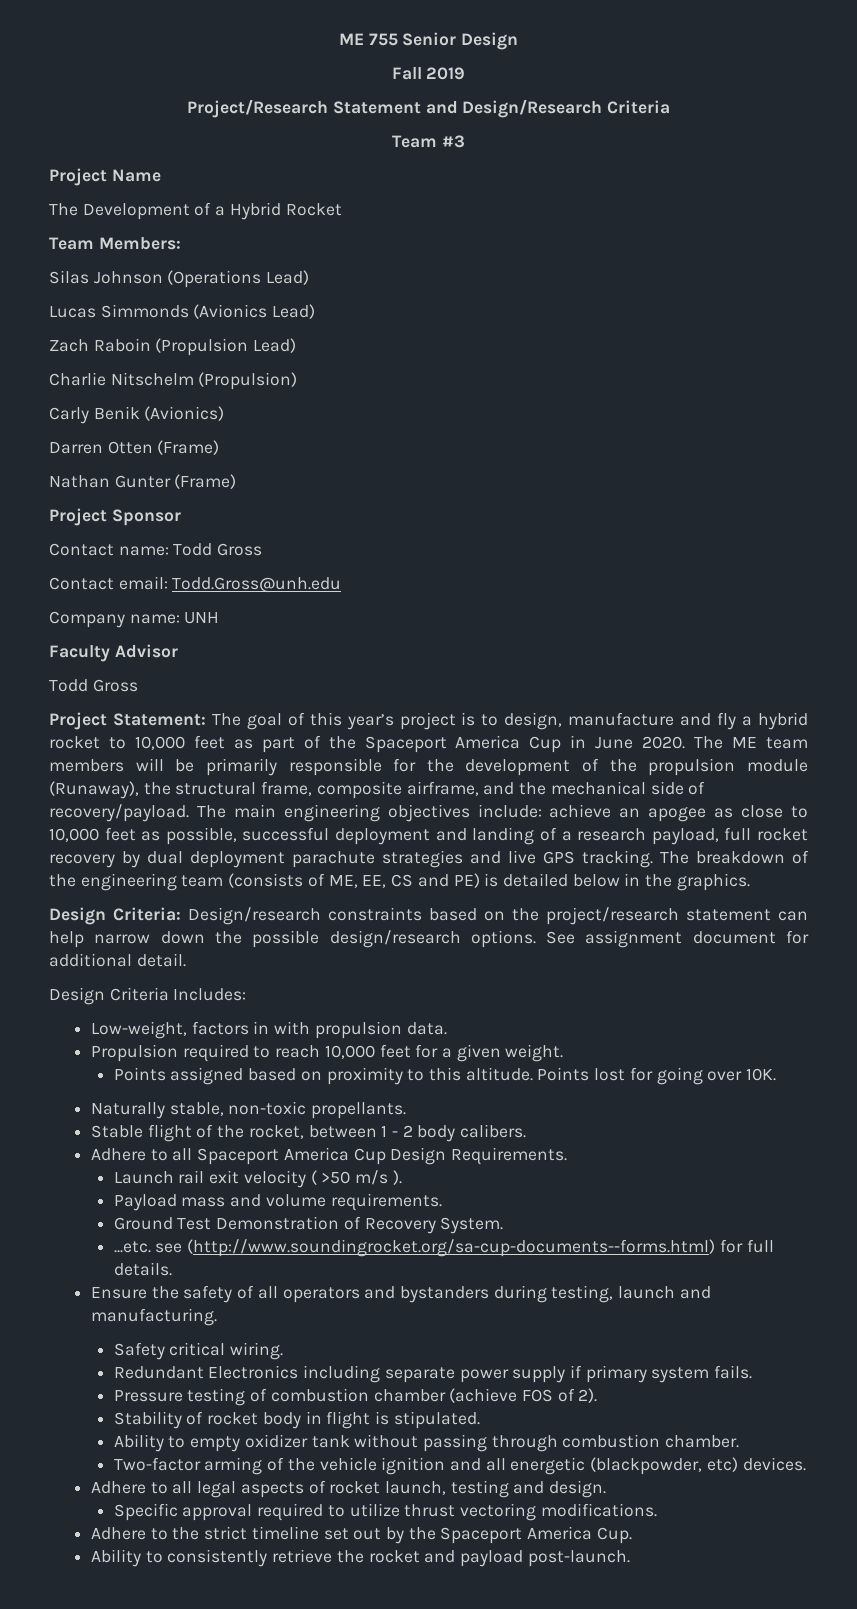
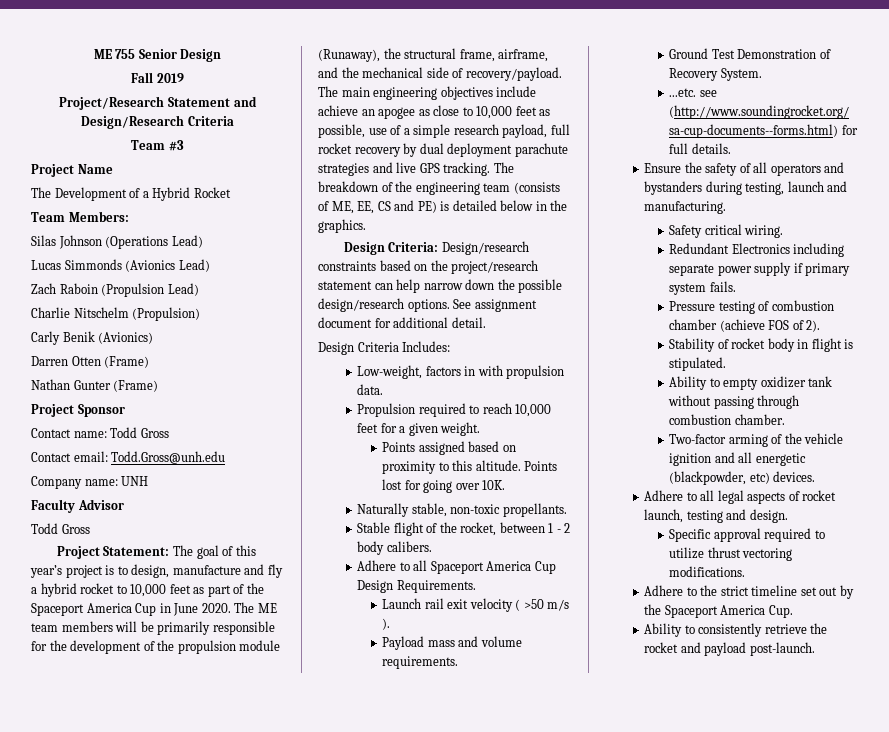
- The ME team members will be primarily responsible for the development of the propulsion module (Runaway), the structural frame, composite airframe, and the mechanical side of recovery/payload.
+ The ME team members will be primarily responsible for the development of the propulsion module (Runaway), the structural frame, airframe, and the mechanical side of recovery/payload.
- The main engineering objectives include: achieve an apogee as close to 10,000 feet as possible, successful deployment and landing of a research payload, full rocket recovery by dual deployment parachute strategies and live GPS tracking.
+ The main engineering objectives include achieve an apogee as close to 10,000 feet as possible, use of a simple research payload, full rocket recovery by dual deployment parachute strategies and live GPS tracking.

